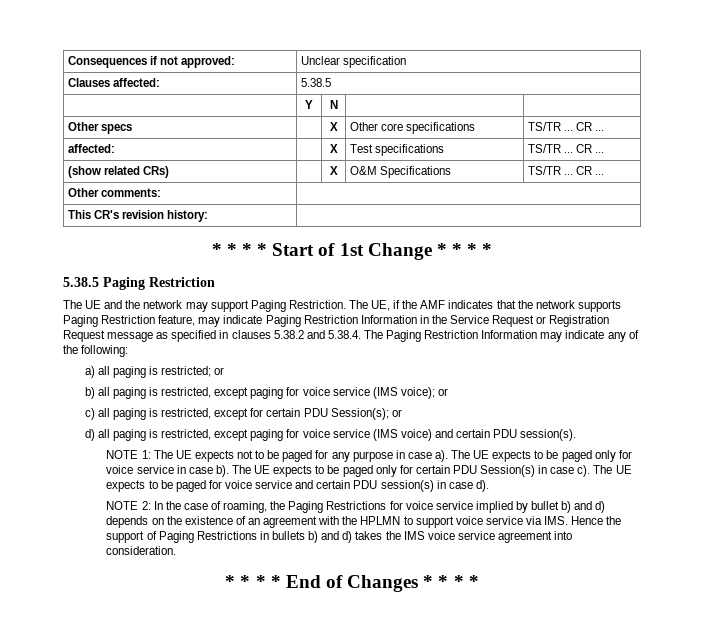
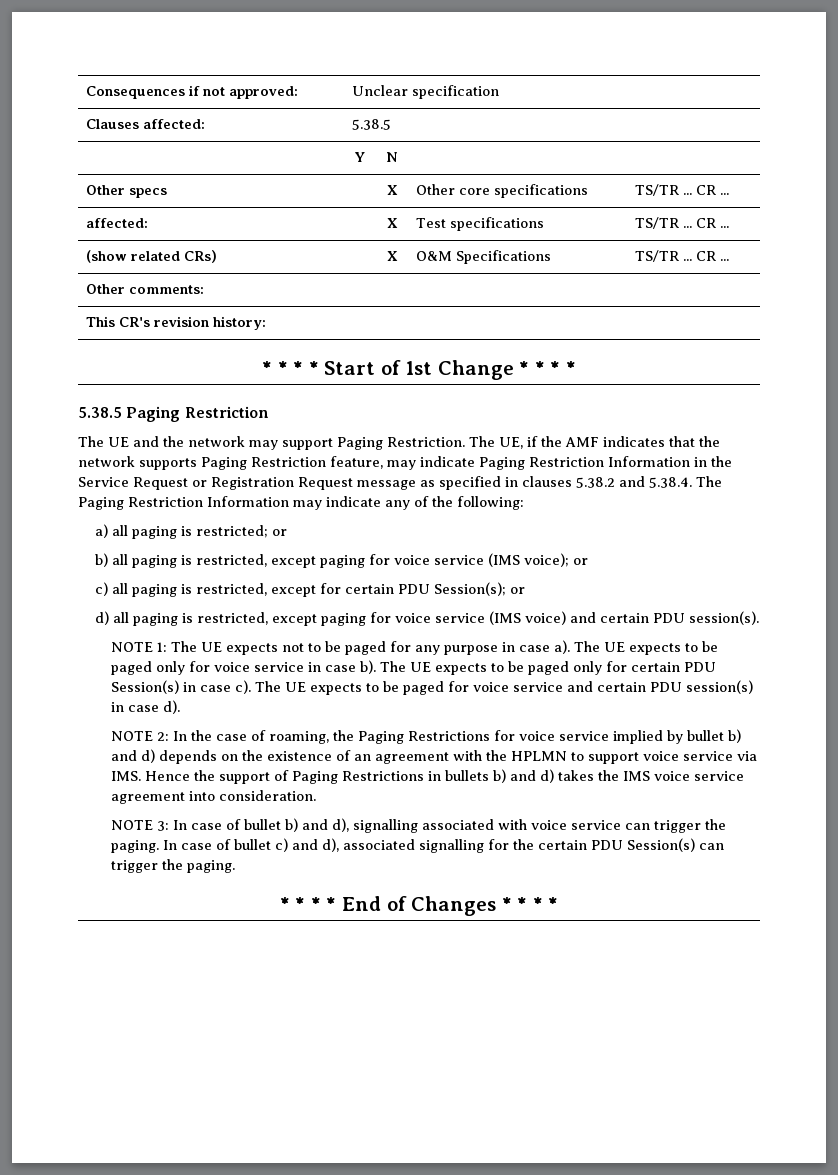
+ NOTE 3: In case of bullet b) and d), signalling associated with voice service can trigger the paging. In case of bullet c) and d), associated signalling for the certain PDU Session(s) can trigger the paging.

